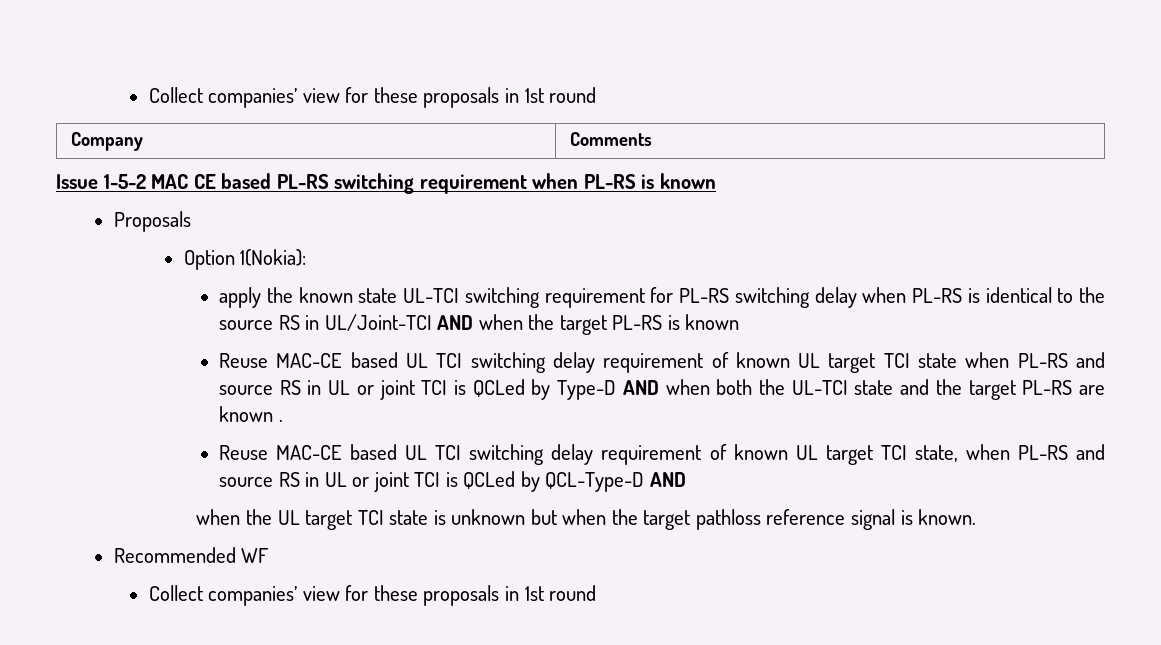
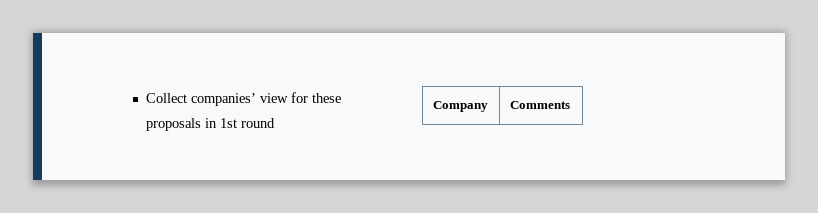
- Issue 1-5-2 MAC CE based PL-RS switching requirement when PL-RS is known
- Proposals
- Option 1(Nokia):
- apply the known state UL-TCI switching requirement for PL-RS switching delay when PL-RS is identical to the source RS in UL/Joint-TCI AND when the target PL-RS is known
- Reuse MAC-CE based UL TCI switching delay requirement of known UL target TCI state when PL-RS and source RS in UL or joint TCI is QCLed by Type-D AND when both the UL-TCI state and the target PL-RS are known .
- Reuse MAC-CE based UL TCI switching delay requirement of known UL target TCI state, when PL-RS and source RS in UL or joint TCI is QCLed by QCL-Type-D AND
- when the UL target TCI state is unknown but when the target pathloss reference signal is known.
- Recommended WF
- Collect companies’ view for these proposals in 1st round

